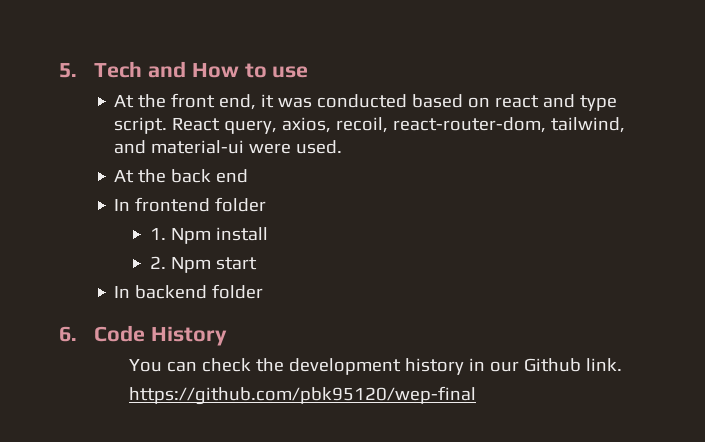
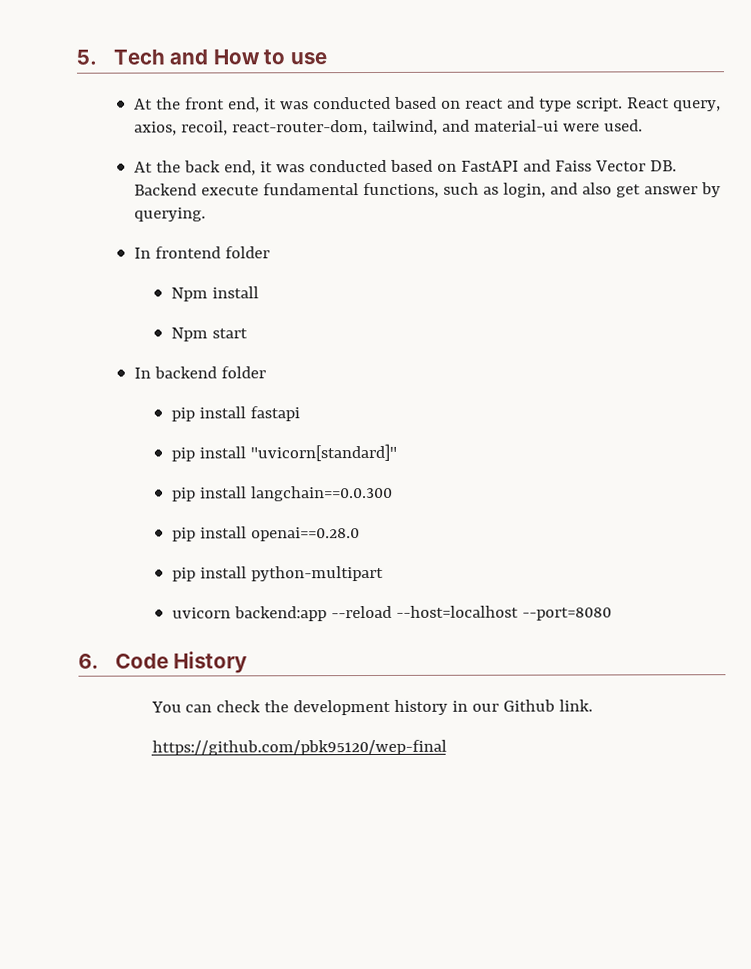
- At the back end
+ At the back end, it was conducted based on FastAPI and Faiss Vector DB. Backend execute fundamental functions, such as login, and also get answer by querying.
- 1. Npm install
+ Npm install
- 2. Npm start
+ Npm start
+ pip install fastapi
+ pip install "uvicorn[standard]"
+ pip install langchain==0.0.300
+ pip install openai==0.28.0
+ pip install python-multipart
+ uvicorn backend:app --reload --host=localhost --port=8080

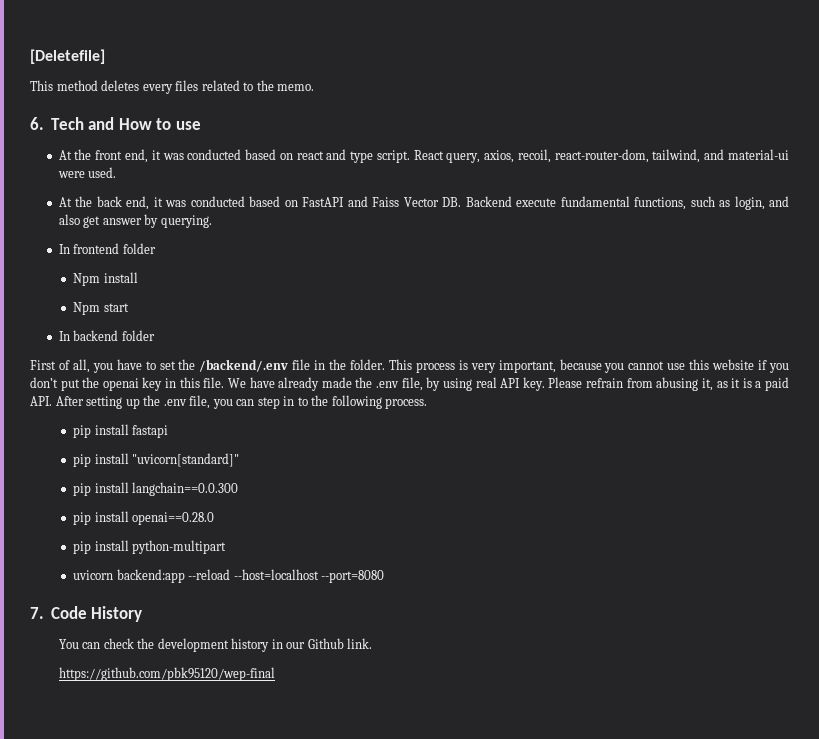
- 5. Tech and How to use
+ [Deletefile]
+ This method deletes every files related to the memo.
+ 6. Tech and How to use
+ First of all, you have to set the /backend/.env file in the folder. This process is very important, because you cannot use this website if you don’t put the openai key in this file. We have already made the .env file, by using real API key. Please refrain from abusing it, as it is a paid API. After setting up the .env file, you can step in to the following process.
- 6. Code History
+ 7. Code History

